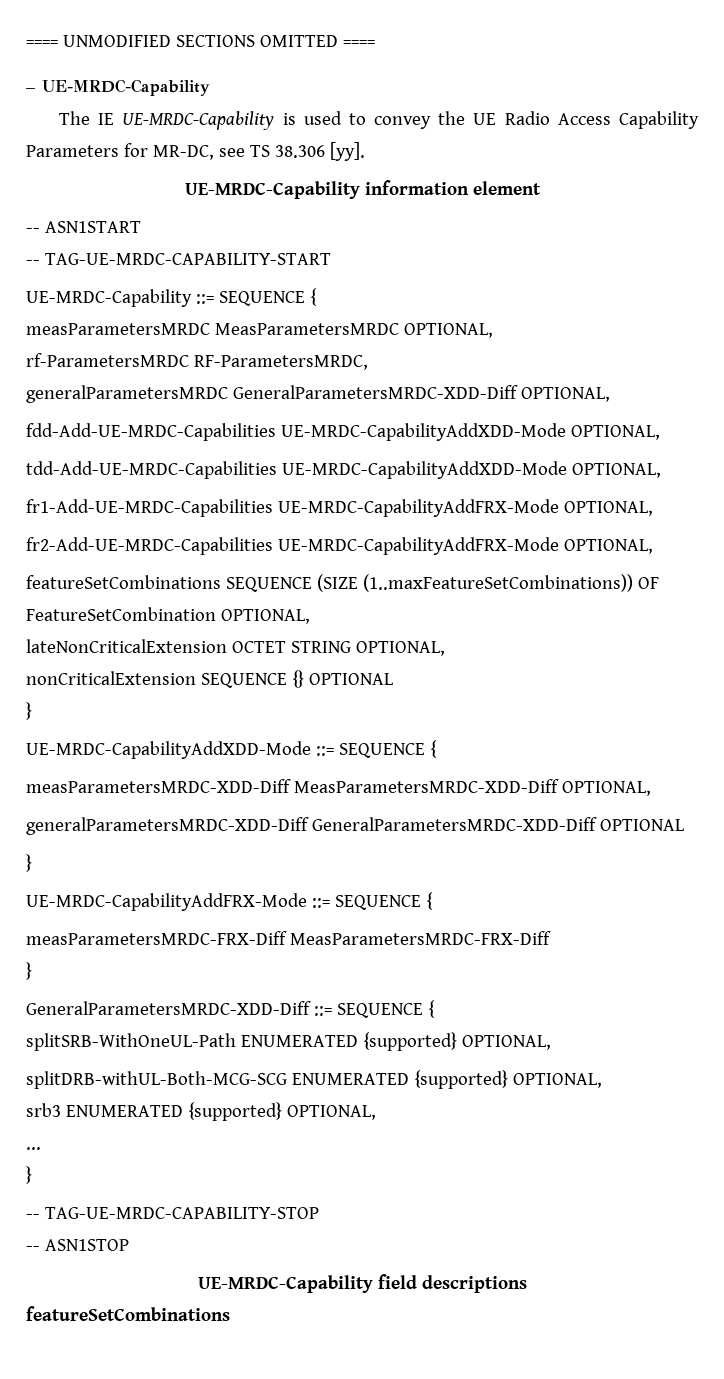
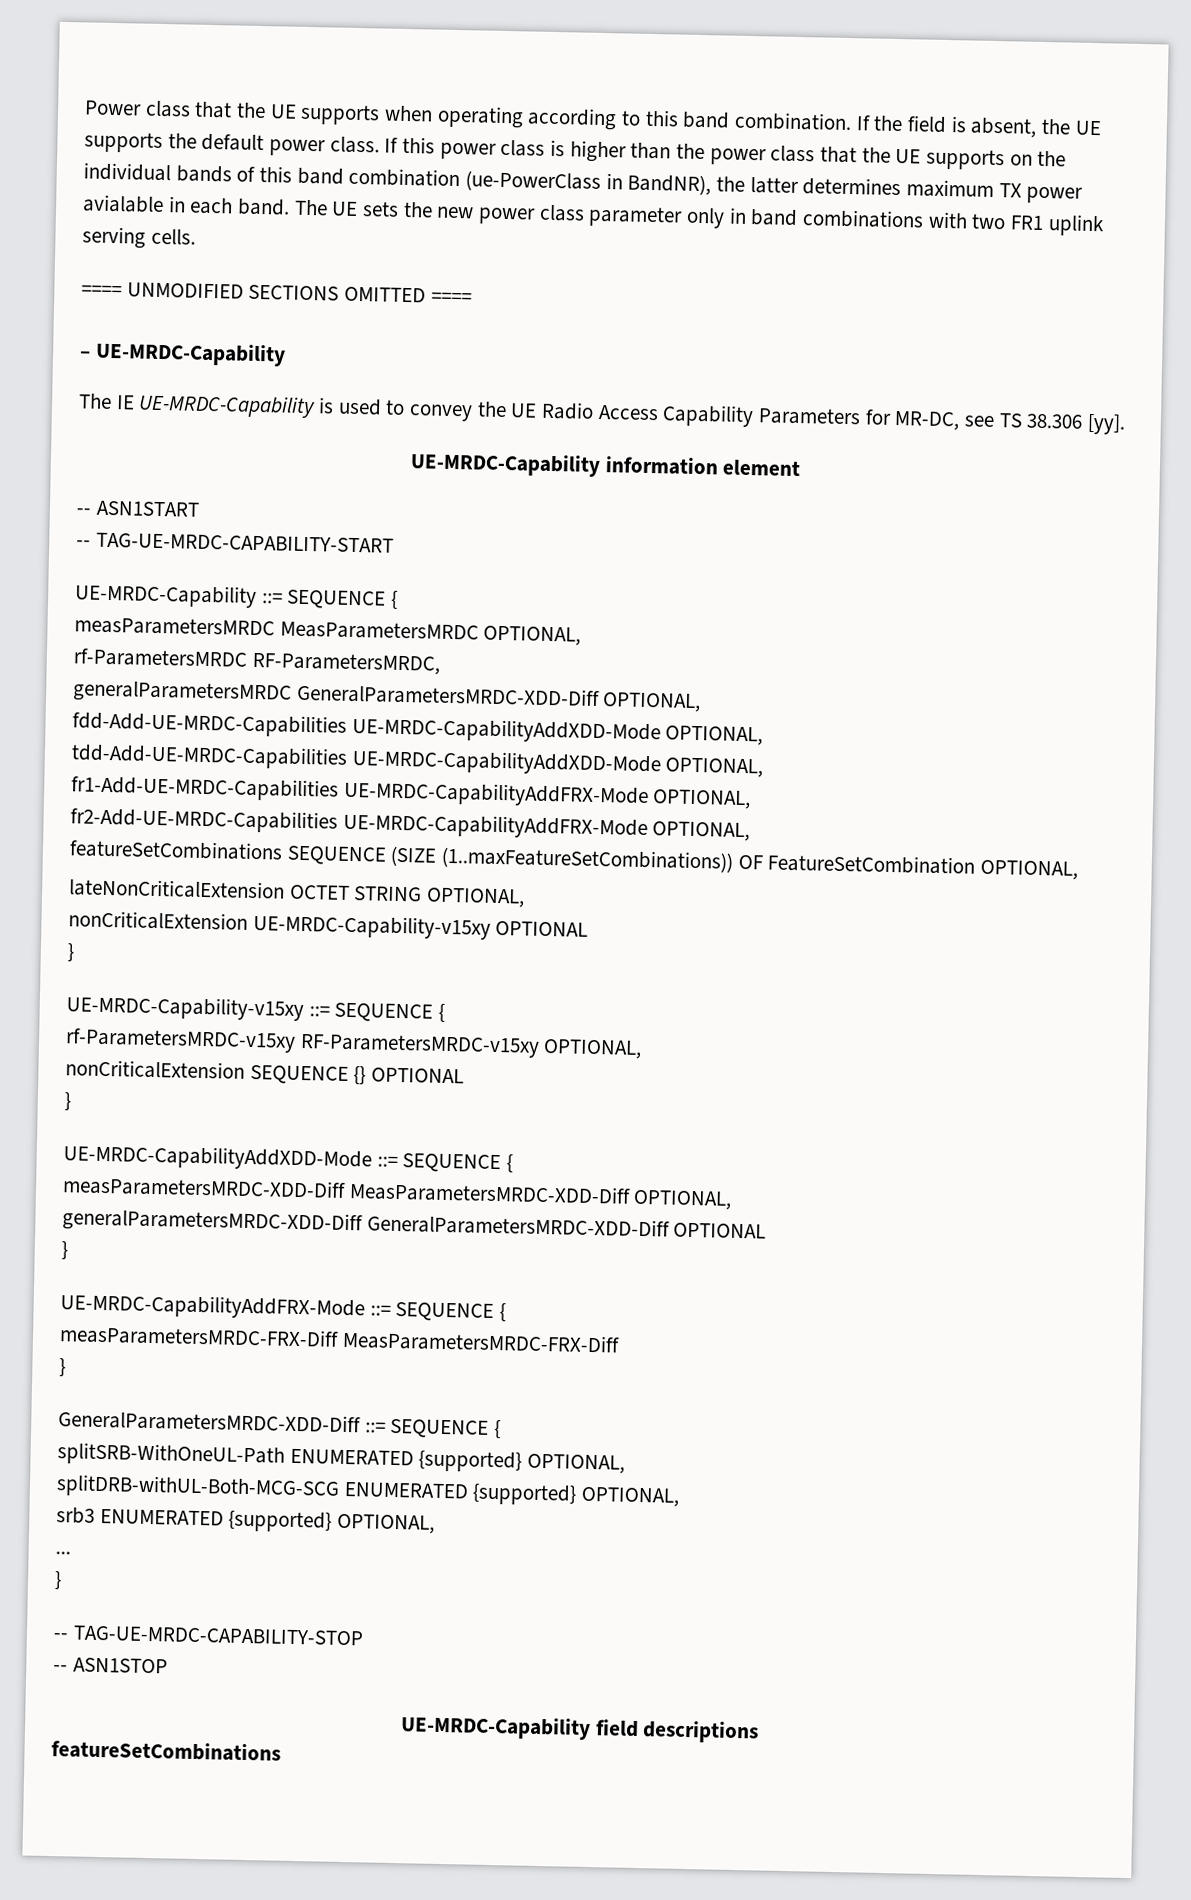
+ Power class that the UE supports when operating according to this band combination. If the field is absent, the UE supports the default power class. If this power class is higher than the power class that the UE supports on the individual bands of this band combination (ue-PowerClass in BandNR), the latter determines maximum TX power avialable in each band. The UE sets the new power class parameter only in band combinations with two FR1 uplink serving cells.
+ nonCriticalExtension UE-MRDC-Capability-v15xy OPTIONAL
+ }
+ UE-MRDC-Capability-v15xy ::= SEQUENCE {
+ rf-ParametersMRDC-v15xy RF-ParametersMRDC-v15xy OPTIONAL,

